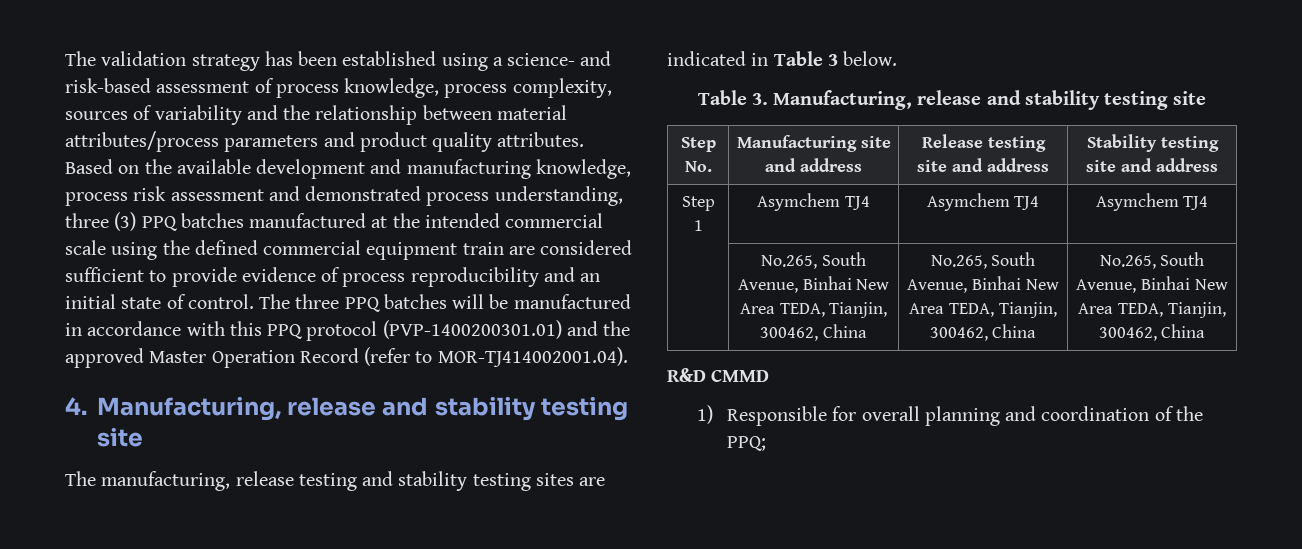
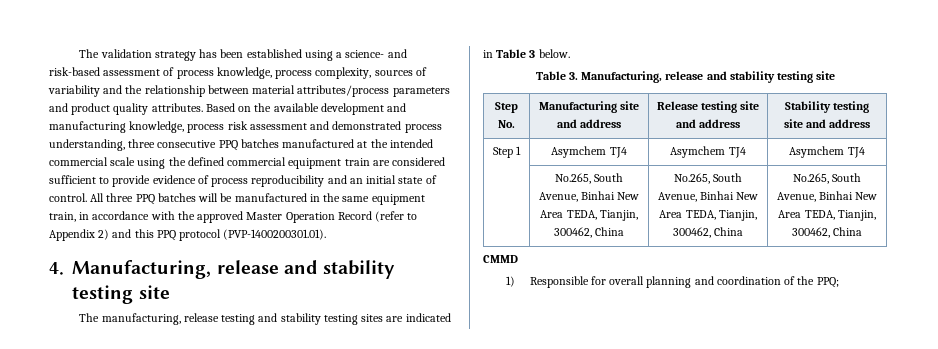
- Based on the available development and manufacturing knowledge, process risk assessment and demonstrated process understanding, three (3) PPQ batches manufactured at the intended commercial scale using the defined commercial equipment train are considered sufficient to provide evidence of process reproducibility and an initial state of control.
+ Based on the available development and manufacturing knowledge, process risk assessment and demonstrated process understanding, three consecutive PPQ batches manufactured at the intended commercial scale using the defined commercial equipment train are considered sufficient to provide evidence of process reproducibility and an initial state of control.
- The three PPQ batches will be manufactured in accordance with this PPQ protocol (PVP-1400200301.01) and the approved Master Operation Record (refer to MOR-TJ414002001.04).
+ All three PPQ batches will be manufactured in the same equipment train, in accordance with the approved Master Operation Record (refer to Appendix 2) and this PPQ protocol (PVP-1400200301.01).
- R&D CMMD
+ CMMD

